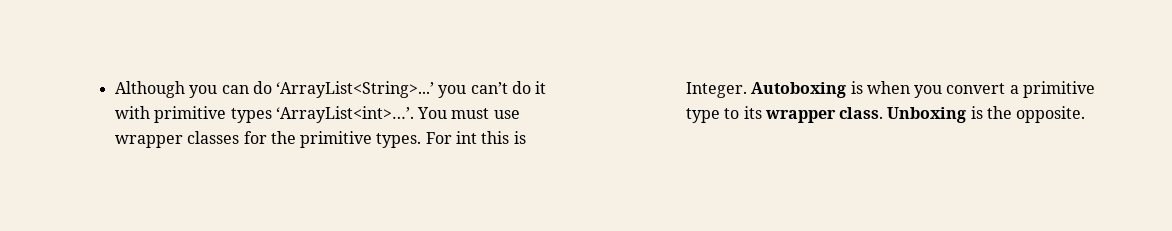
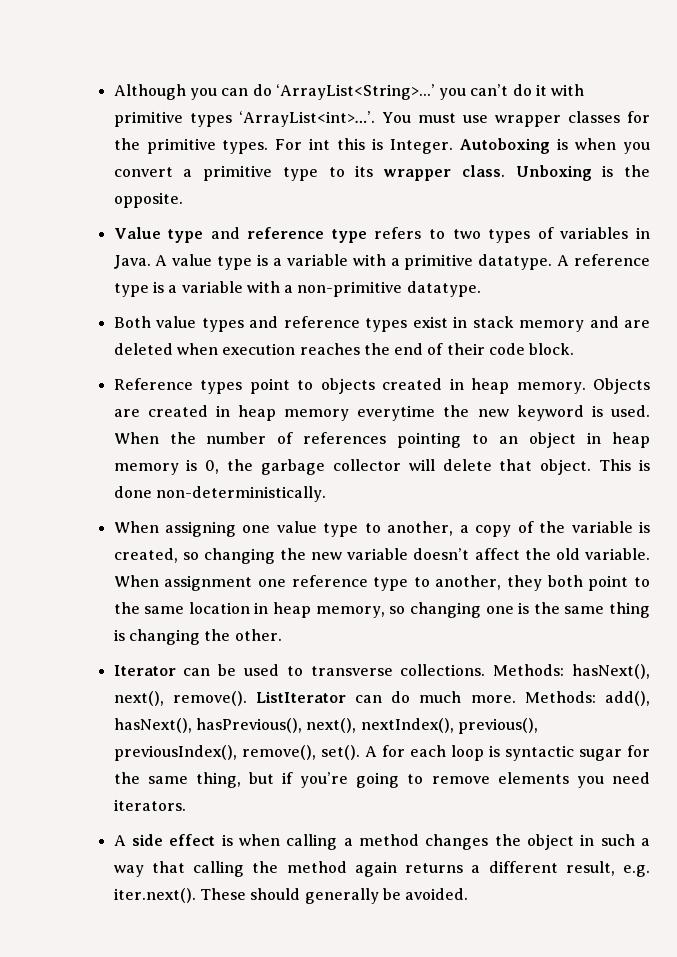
+ Value type and reference type refers to two types of variables in Java. A value type is a variable with a primitive datatype. A reference type is a variable with a non-primitive datatype.
+ Both value types and reference types exist in stack memory and are deleted when execution reaches the end of their code block.
+ Reference types point to objects created in heap memory. Objects are created in heap memory everytime the new keyword is used. When the number of references pointing to an object in heap memory is 0, the garbage collector will delete that object. This is done non-deterministically.
+ When assigning one value type to another, a copy of the variable is created, so changing the new variable doesn’t affect the old variable. When assignment one reference type to another, they both point to the same location in heap memory, so changing one is the same thing is changing the other.
+ Iterator can be used to transverse collections. Methods: hasNext(), next(), remove(). ListIterator can do much more. Methods: add(), hasNext(), hasPrevious(), next(), nextIndex(), previous(), previousIndex(), remove(), set(). A for each loop is syntactic sugar for the same thing, but if you’re going to remove elements you need iterators.
+ A side effect is when calling a method changes the object in such a way that calling the method again returns a different result, e.g. iter.next(). These should generally be avoided.

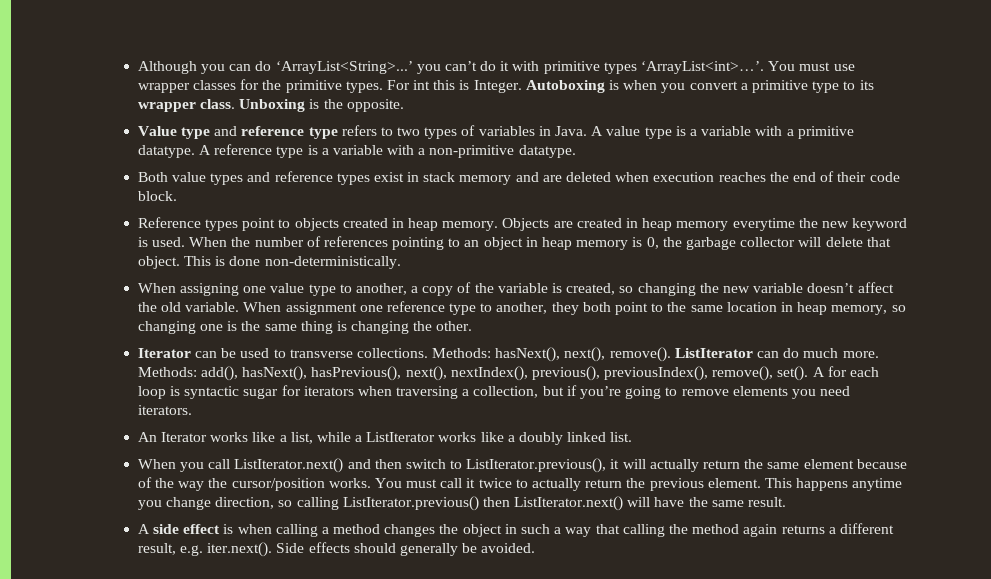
- A for each loop is syntactic sugar for the same thing, but if you’re going to remove elements you need iterators.
+ A for each loop is syntactic sugar for iterators when traversing a collection, but if you’re going to remove elements you need iterators.
+ An Iterator works like a list, while a ListIterator works like a doubly linked list.
+ When you call ListIterator.next() and then switch to ListIterator.previous(), it will actually return the same element because of the way the cursor/position works. You must call it twice to actually return the previous element. This happens anytime you change direction, so calling ListIterator.previous() then ListIterator.next() will have the same result.
- A side effect is when calling a method changes the object in such a way that calling the method again returns a different result, e.g. iter.next(). These should generally be avoided.
+ A side effect is when calling a method changes the object in such a way that calling the method again returns a different result, e.g. iter.next(). Side effects should generally be avoided.

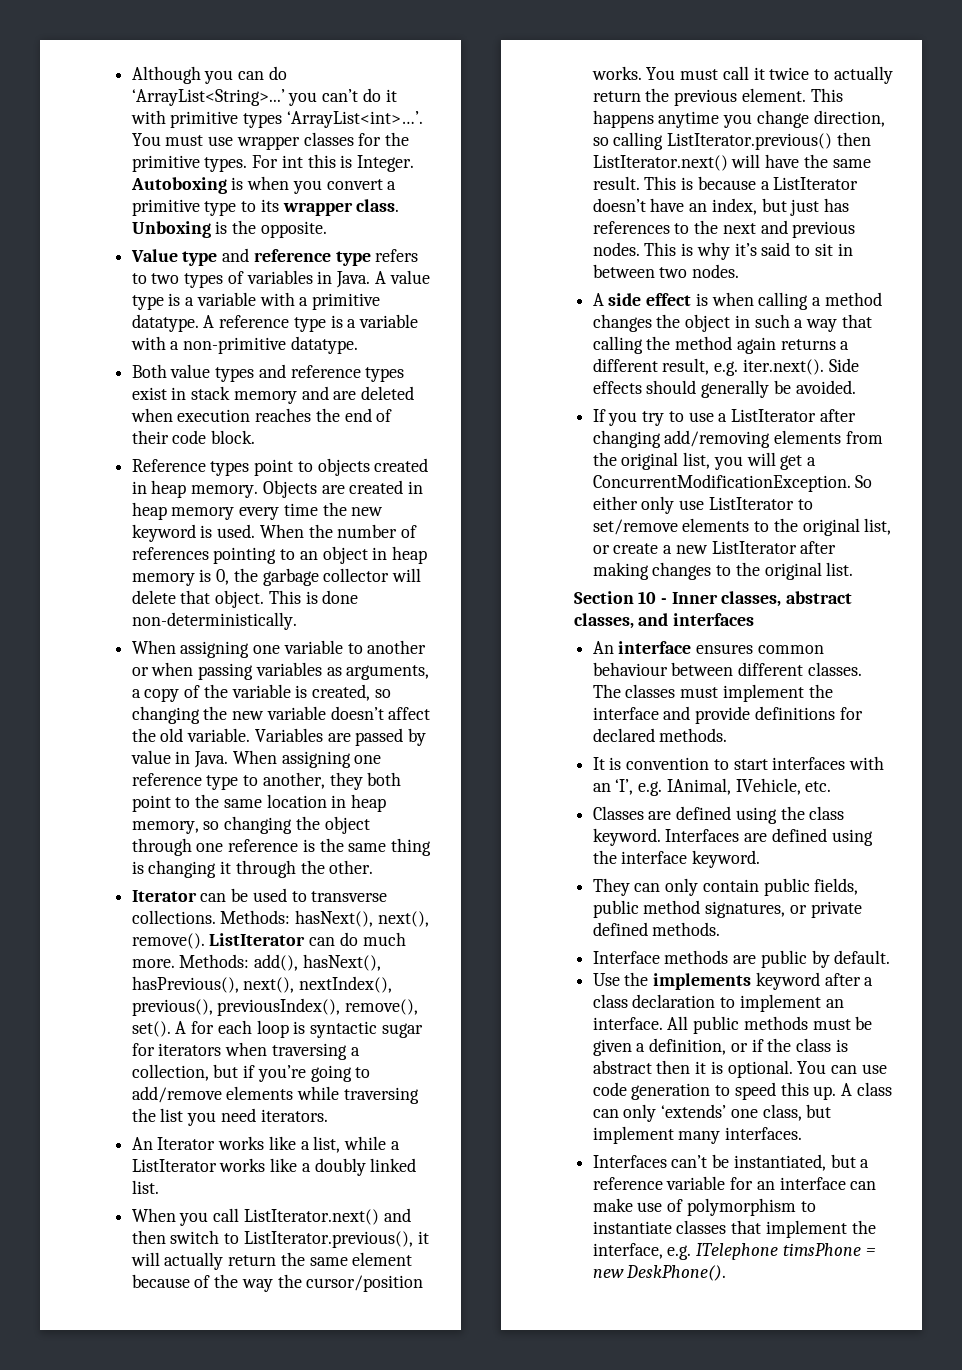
- Objects are created in heap memory everytime the new keyword is used.
+ Objects are created in heap memory every time the new keyword is used.
- When assigning one value type to another, a copy of the variable is created, so changing the new variable doesn’t affect the old variable.
+ When assigning one variable to another or when passing variables as arguments, a copy of the variable is created, so changing the new variable doesn’t affect the old variable.
- When assignment one reference type to another, they both point to the same location in heap memory, so changing one is the same thing is changing the other.
+ Variables are passed by value in Java. When assigning one reference type to another, they both point to the same location in heap memory, so changing the object through one reference is the same thing is changing it through the other.
- A for each loop is syntactic sugar for iterators when traversing a collection, but if you’re going to remove elements you need iterators.
+ A for each loop is syntactic sugar for iterators when traversing a collection, but if you’re going to add/remove elements while traversing the list you need iterators.
+ This is because a ListIterator doesn’t have an index, but just has references to the next and previous nodes. This is why it’s said to sit in between two nodes.
+ If you try to use a ListIterator after changing add/removing elements from the original list, you will get a ConcurrentModificationException. So either only use ListIterator to set/remove elements to the original list, or create a new ListIterator after making changes to the original list.
+ Section 10 - Inner classes, abstract classes, and interfaces
+ An interface ensures common behaviour between different classes. The classes must implement the interface and provide definitions for declared methods.
+ It is convention to start interfaces with an ‘I’, e.g. IAnimal, IVehicle, etc.
+ Classes are defined using the class keyword. Interfaces are defined using the interface keyword.
+ They can only contain public fields, public method signatures, or private defined methods.
+ Interface methods are public by default.
+ Use the implements keyword after a class declaration to implement an interface. All public methods must be given a definition, or if the class is abstract then it is optional. You can use code generation to speed this up. A class can only ‘extends’ one class, but implement many interfaces.
+ Interfaces can’t be instantiated, but a reference variable for an interface can make use of polymorphism to instantiate classes that implement the interface, e.g. ITelephone timsPhone = new DeskPhone().

